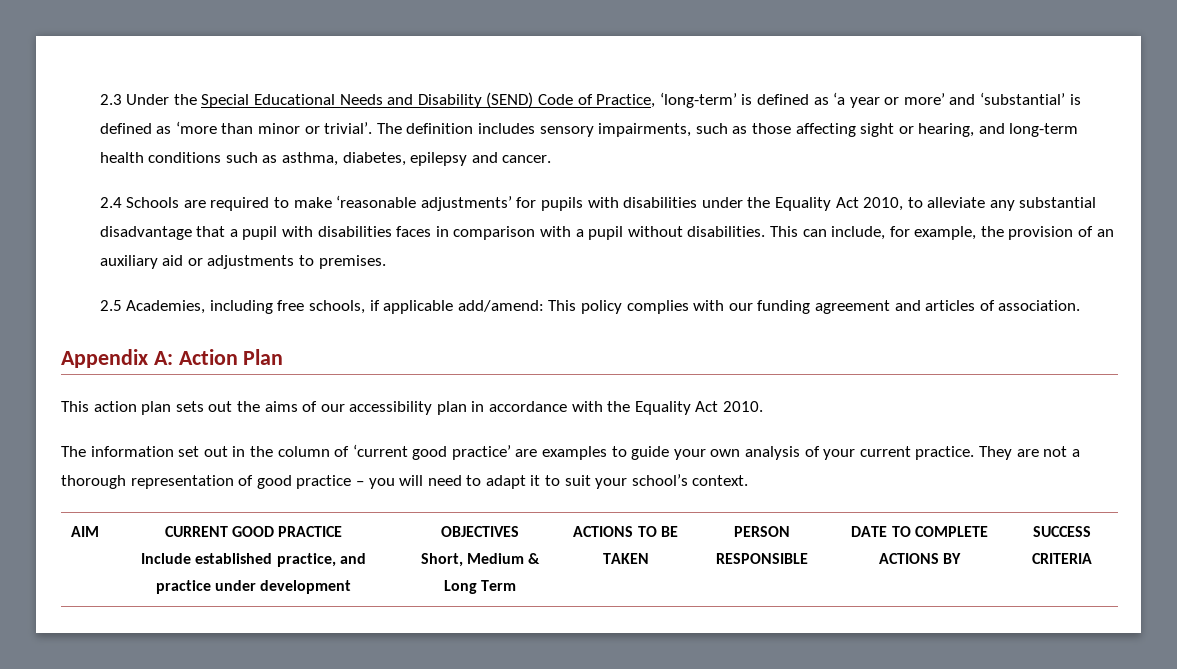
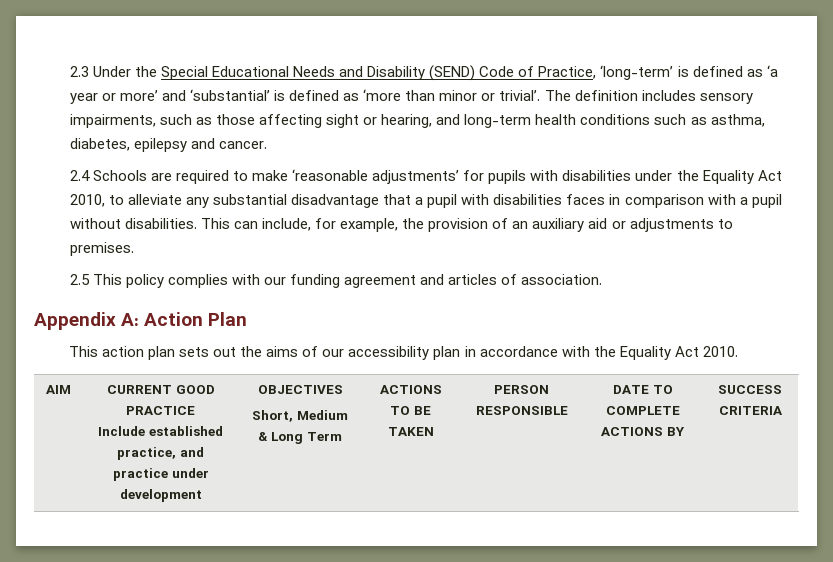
- 2.5 Academies, including free schools, if applicable add/amend: This policy complies with our funding agreement and articles of association.
+ 2.5 This policy complies with our funding agreement and articles of association.
- The information set out in the column of ‘current good practice’ are examples to guide your own analysis of your current practice. They are not a thorough representation of good practice – you will need to adapt it to suit your school’s context.

